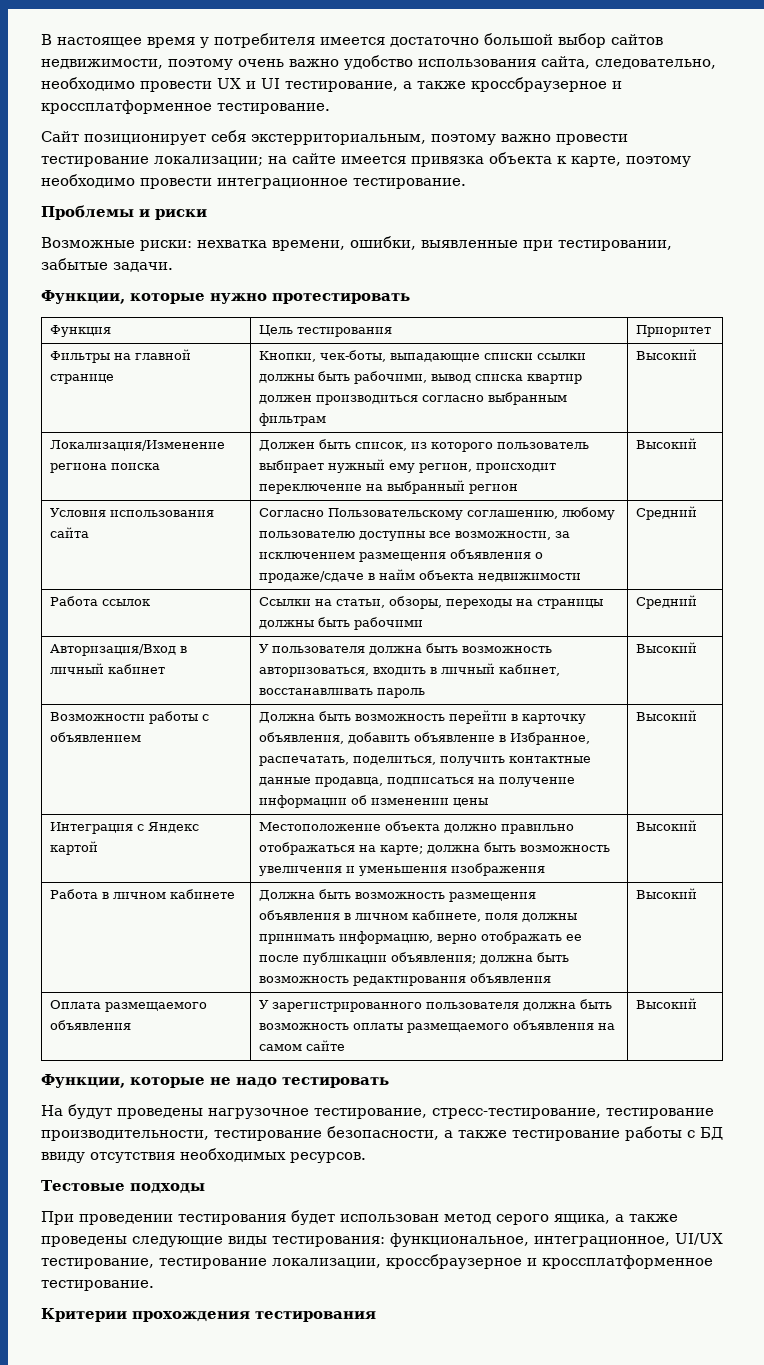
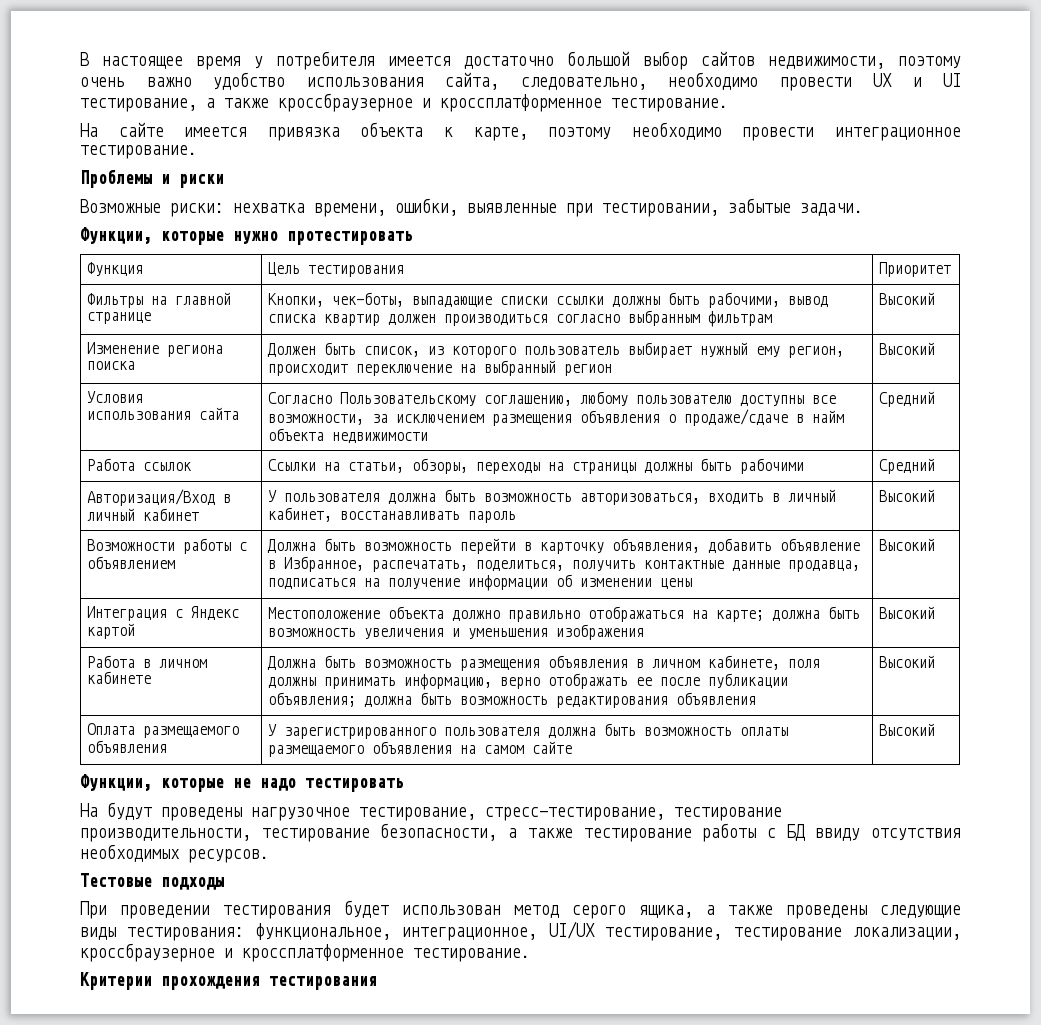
- Сайт позиционирует себя экстерриториальным, поэтому важно провести тестирование локализации; на сайте имеется привязка объекта к карте, поэтому необходимо провести интеграционное тестирование.
+ На сайте имеется привязка объекта к карте, поэтому необходимо провести интеграционное тестирование.
- Локализация/Изменение региона поиска | Должен быть список, из которого пользователь выбирает нужный ему регион, происходит переключение на выбранный регион | Высокий
+ Изменение региона поиска | Должен быть список, из которого пользователь выбирает нужный ему регион, происходит переключение на выбранный регион | Высокий

